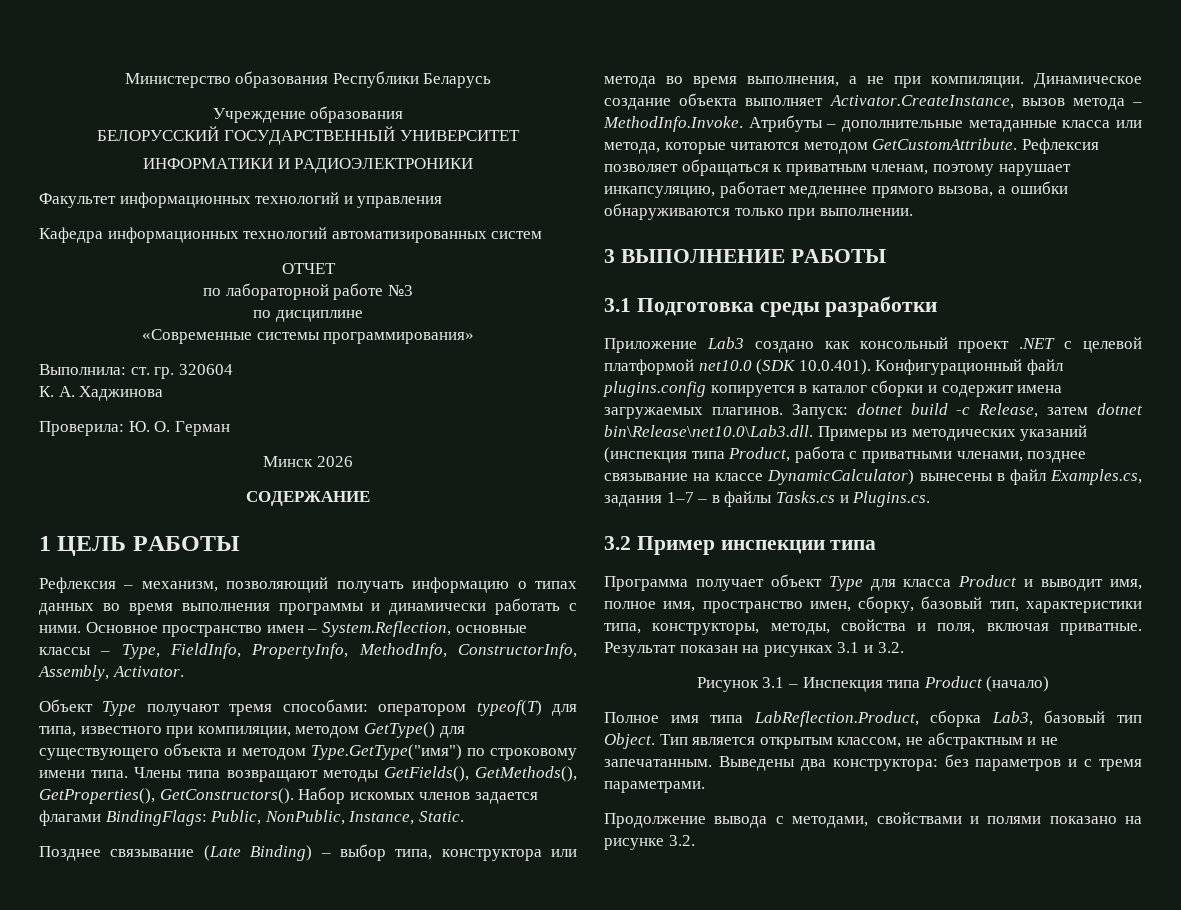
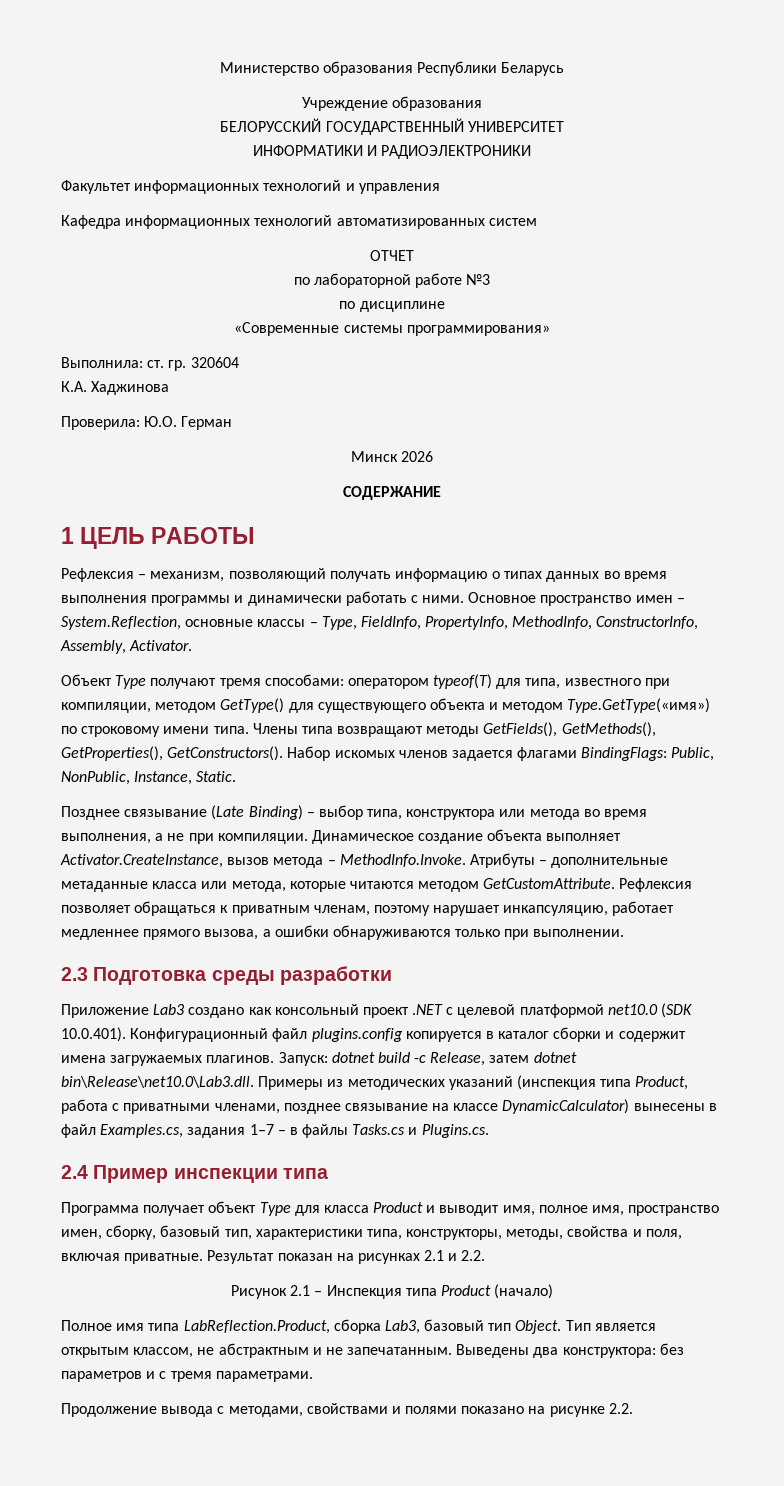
- К. А. Хаджинова
+ К.А. Хаджинова
- Проверила: Ю. О. Герман
+ Проверила: Ю.О. Герман
- Объект Type получают тремя способами: оператором typeof(T) для типа, известного при компиляции, методом GetType() для существующего объекта и методом Type.GetType("имя") по строковому имени типа.
+ Объект Type получают тремя способами: оператором typeof(T) для типа, известного при компиляции, методом GetType() для существующего объекта и методом Type.GetType(«имя») по строковому имени типа.
- 3 ВЫПОЛНЕНИЕ РАБОТЫ
- 3.1 Подготовка среды разработки
+ 2.3 Подготовка среды разработки
- 3.2 Пример инспекции типа
+ 2.4 Пример инспекции типа
- Результат показан на рисунках 3.1 и 3.2.
+ Результат показан на рисунках 2.1 и 2.2.
- Рисунок 3.1 – Инспекция типа Product (начало)
+ Рисунок 2.1 – Инспекция типа Product (начало)
- Продолжение вывода с методами, свойствами и полями показано на рисунке 3.2.
+ Продолжение вывода с методами, свойствами и полями показано на рисунке 2.2.

